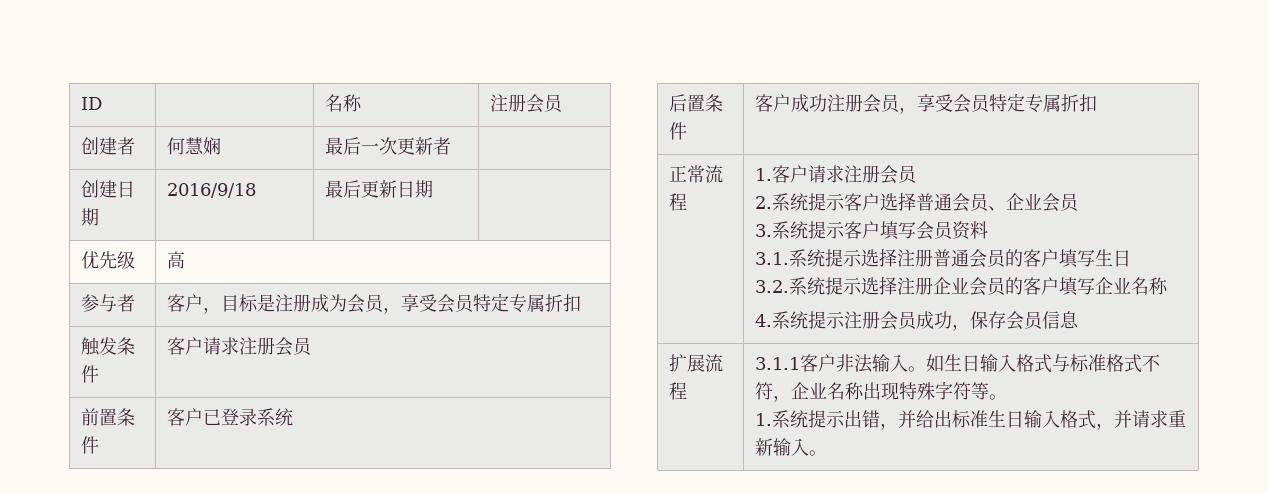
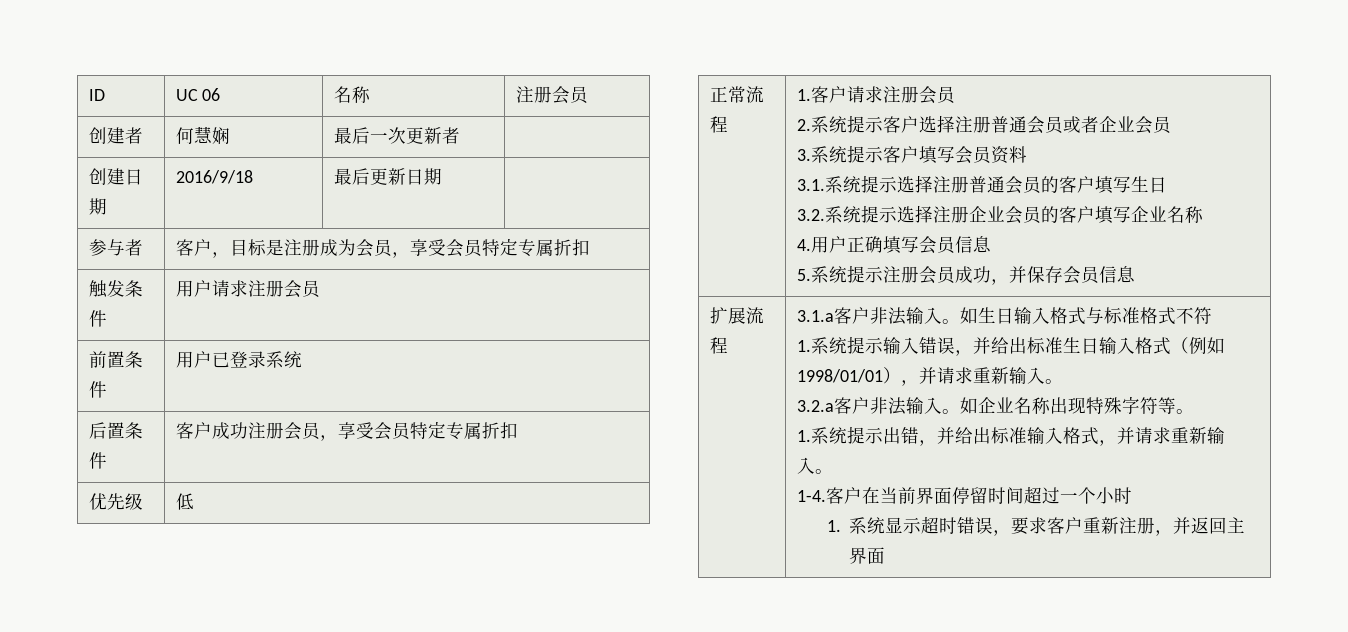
- ID | | 名称 | 注册会员
+ ID | UC 06 | 名称 | 注册会员
- 优先级 | 高
- 触发条件 | 客户请求注册会员
+ 触发条件 | 用户请求注册会员
- 前置条件 | 客户已登录系统
+ 前置条件 | 用户已登录系统
+ 优先级 | 低
- 2.系统提示客户选择普通会员、企业会员
+ 2.系统提示客户选择注册普通会员或者企业会员
- 4.系统提示注册会员成功，保存会员信息
+ 4.用户正确填写会员信息
+ 5.系统提示注册会员成功，并保存会员信息
- 3.1.1客户非法输入。
+ 3.1.a客户非法输入。
- 如生日输入格式与标准格式不符，企业名称出现特殊字符等。
+ 如生日输入格式与标准格式不符
+ 1.系统提示输入错误，并给出标准生日输入格式（例如1998/01/01），并请求重新输入。
+ 3.2.a客户非法输入。如企业名称出现特殊字符等。
- 1.系统提示出错，并给出标准生日输入格式，并请求重新输入。
+ 1.系统提示出错，并给出标准输入格式，并请求重新输入。
+ 1-4.客户在当前界面停留时间超过一个小时
+ 1.系统显示超时错误，要求客户重新注册，并返回主界面

